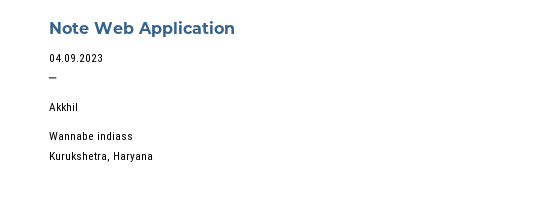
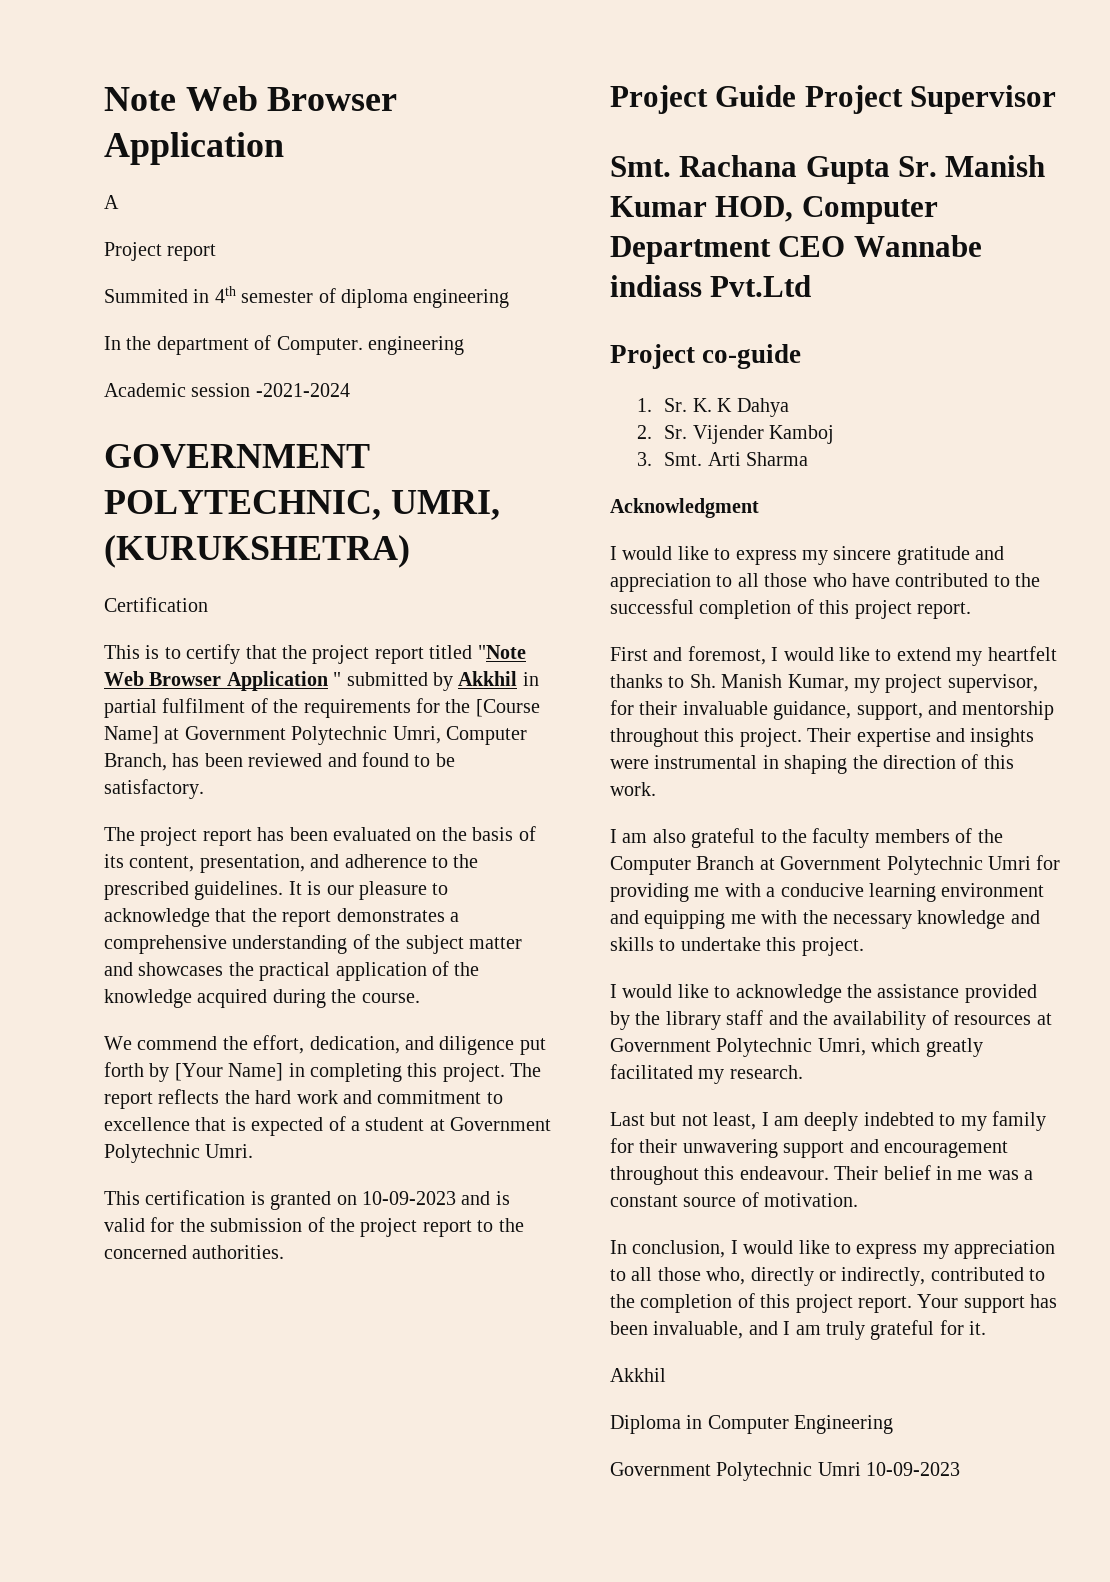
- Note Web Application
+ Note Web Browser Application
- 04.09.2023
- ─
+ A
+ Project report
+ Summited in 4th semester of diploma engineering
+ In the department of Computer. engineering
+ Academic session -2021-2024
+ GOVERNMENT POLYTECHNIC, UMRI, (KURUKSHETRA)
+ Certification
+ This is to certify that the project report titled "Note Web Browser Application " submitted by Akkhil in partial fulfilment of the requirements for the [Course Name] at Government Polytechnic Umri, Computer Branch, has been reviewed and found to be satisfactory.
+ The project report has been evaluated on the basis of its content, presentation, and adherence to the prescribed guidelines. It is our pleasure to acknowledge that the report demonstrates a comprehensive understanding of the subject matter and showcases the practical application of the knowledge acquired during the course.
+ We commend the effort, dedication, and diligence put forth by [Your Name] in completing this project. The report reflects the hard work and commitment to excellence that is expected of a student at Government Polytechnic Umri.
+ This certification is granted on 10-09-2023 and is valid for the submission of the project report to the concerned authorities.
+ Project Guide Project Supervisor
+ Smt. Rachana Gupta Sr. Manish Kumar HOD, Computer Department CEO Wannabe indiass Pvt.Ltd
+ Project co-guide
+ 1. Sr. K. K Dahya
+ 2. Sr. Vijender Kamboj
+ 3. Smt. Arti Sharma
+ Acknowledgment
+ I would like to express my sincere gratitude and appreciation to all those who have contributed to the successful completion of this project report.
+ First and foremost, I would like to extend my heartfelt thanks to Sh. Manish Kumar, my project supervisor, for their invaluable guidance, support, and mentorship throughout this project. Their expertise and insights were instrumental in shaping the direction of this work.
+ I am also grateful to the faculty members of the Computer Branch at Government Polytechnic Umri for providing me with a conducive learning environment and equipping me with the necessary knowledge and skills to undertake this project.
+ I would like to acknowledge the assistance provided by the library staff and the availability of resources at Government Polytechnic Umri, which greatly facilitated my research.
+ Last but not least, I am deeply indebted to my family for their unwavering support and encouragement throughout this endeavour. Their belief in me was a constant source of motivation.
+ In conclusion, I would like to express my appreciation to all those who, directly or indirectly, contributed to the completion of this project report. Your support has been invaluable, and I am truly grateful for it.
  Akkhil
- Wannabe indiass
- Kurukshetra, Haryana
+ Diploma in Computer Engineering
+ Government Polytechnic Umri 10-09-2023

